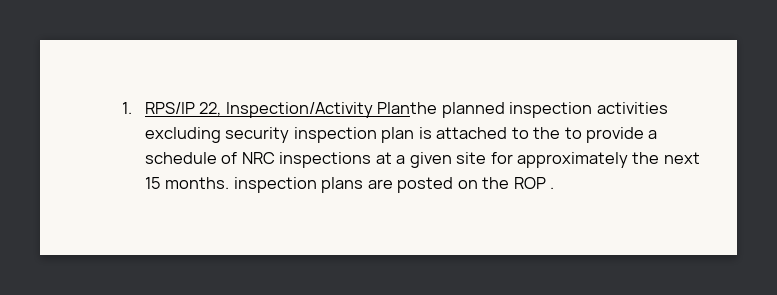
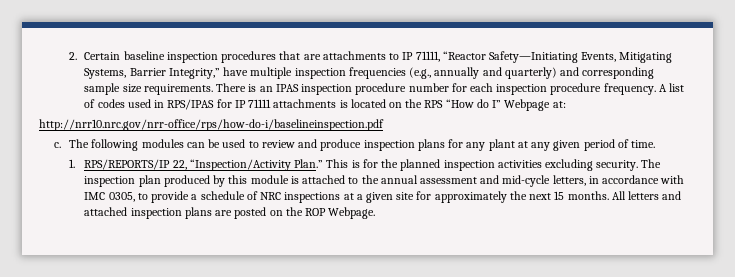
- 1. RPS/IP 22, Inspection/Activity Planthe planned inspection activities excluding security inspection plan is attached to the to provide a schedule of NRC inspections at a given site for approximately the next 15 months. inspection plans are posted on the ROP .
+ 2. Certain baseline inspection procedures that are attachments to IP 71111, “Reactor Safety—Initiating Events, Mitigating Systems, Barrier Integrity,” have multiple inspection frequencies (e.g., annually and quarterly) and corresponding sample size requirements. There is an IPAS inspection procedure number for each inspection procedure frequency. A list of codes used in RPS/IPAS for IP 71111 attachments is located on the RPS “How do I” Webpage at:
+ http://nrr10.nrc.gov/nrr-office/rps/how-do-i/baselineinspection.pdf
+ c. The following modules can be used to review and produce inspection plans for any plant at any given period of time.
+ 1. RPS/REPORTS/IP 22, “Inspection/Activity Plan.” This is for the planned inspection activities excluding security. The inspection plan produced by this module is attached to the annual assessment and mid-cycle letters, in accordance with IMC 0305, to provide a schedule of NRC inspections at a given site for approximately the next 15 months. All letters and attached inspection plans are posted on the ROP Webpage.

